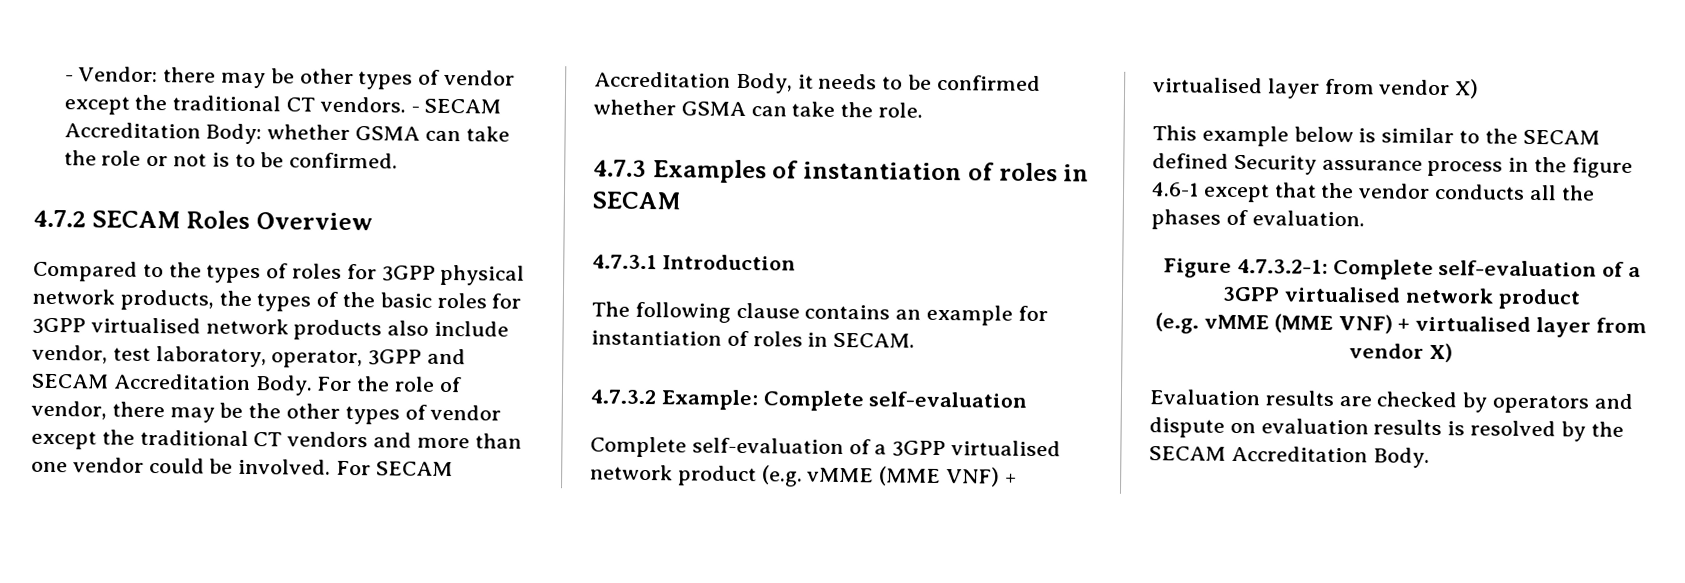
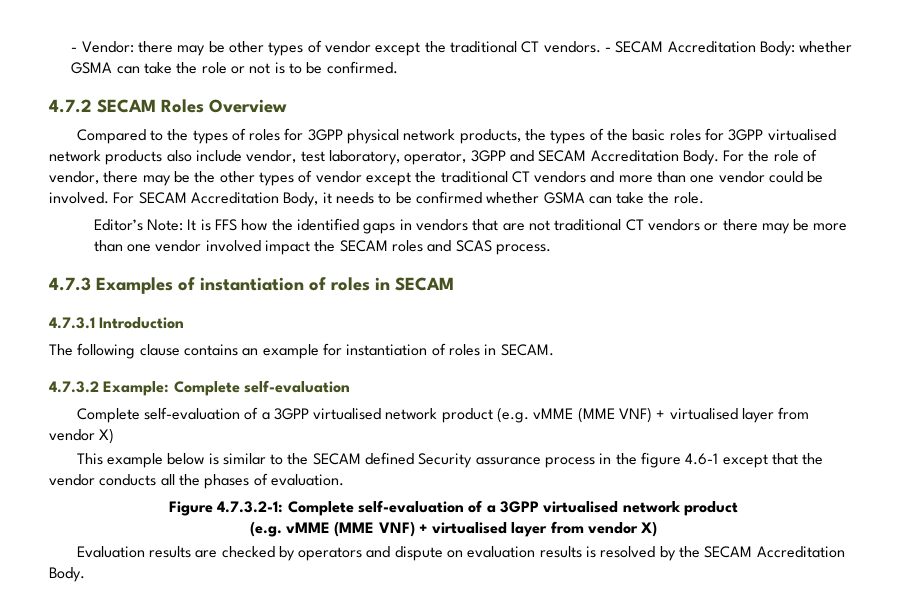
+ Editor’s Note: It is FFS how the identified gaps in vendors that are not traditional CT vendors or there may be more than one vendor involved impact the SECAM roles and SCAS process.

